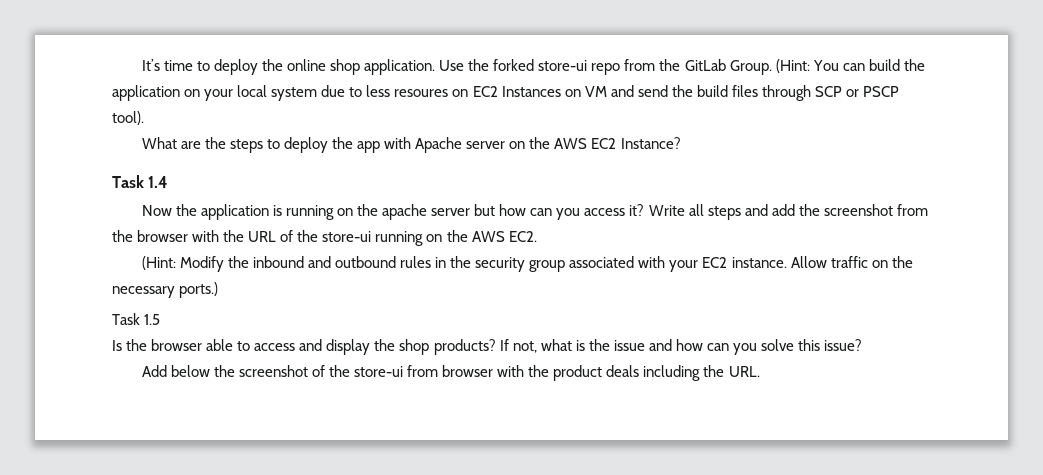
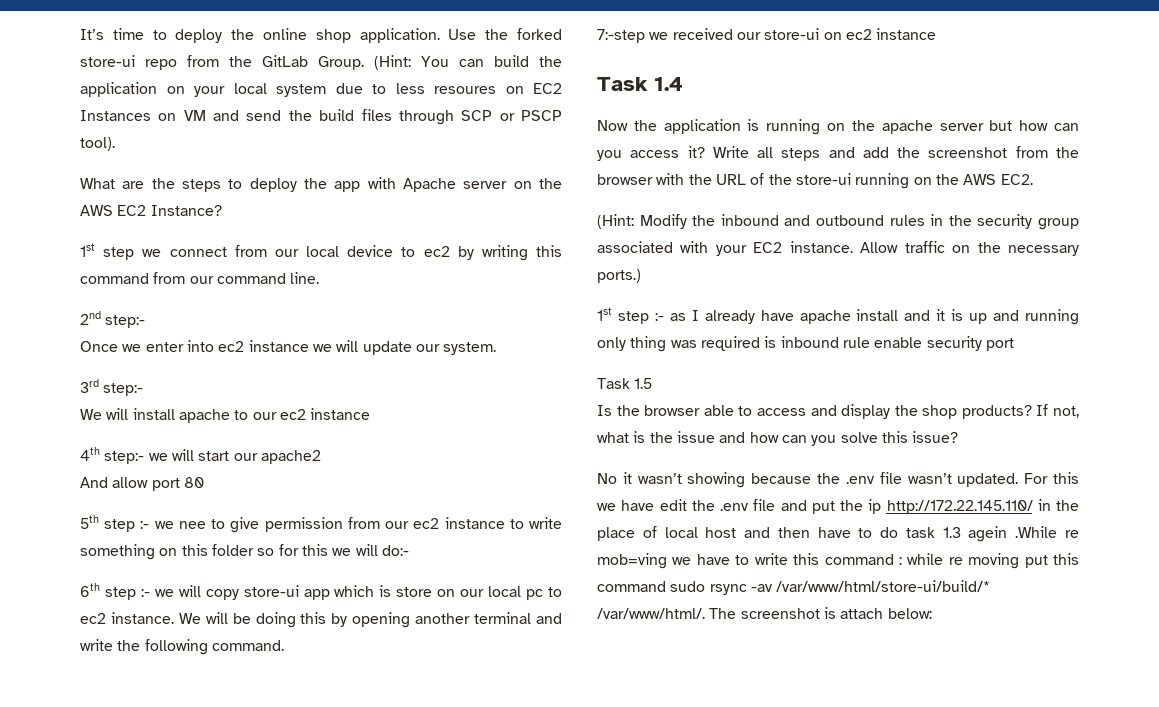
+ 1st step we connect from our local device to ec2 by writing this command from our command line.
+ 2nd step:-
+ Once we enter into ec2 instance we will update our system.
+ 3rd step:-
+ We will install apache to our ec2 instance
+ 4th step:- we will start our apache2
+ And allow port 80
+ 5th step :- we nee to give permission from our ec2 instance to write something on this folder so for this we will do:-
+ 6th step :- we will copy store-ui app which is store on our local pc to ec2 instance. We will be doing this by opening another terminal and write the following command.
+ 7:-step we received our store-ui on ec2 instance
+ 1st step :- as I already have apache install and it is up and running only thing was required is inbound rule enable security port
- Add below the screenshot of the store-ui from browser with the product deals including the URL.
+ No it wasn’t showing because the .env file wasn’t updated. For this we have edit the .env file and put the ip http://172.22.145.110/ in the place of local host and then have to do task 1.3 agein .While re mob=ving we have to write this command : while re moving put this command sudo rsync -av /var/www/html/store-ui/build/* /var/www/html/. The screenshot is attach below:

